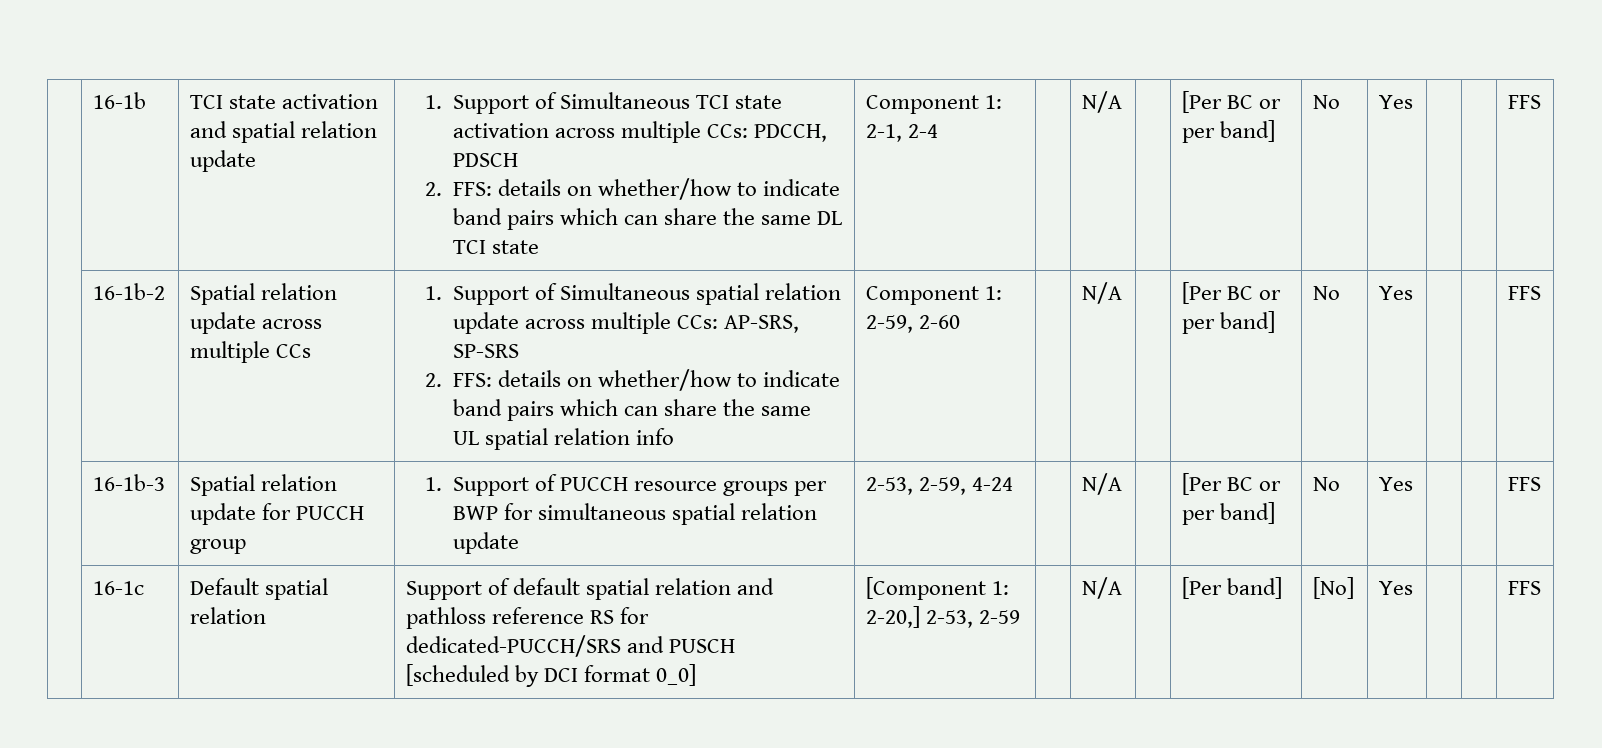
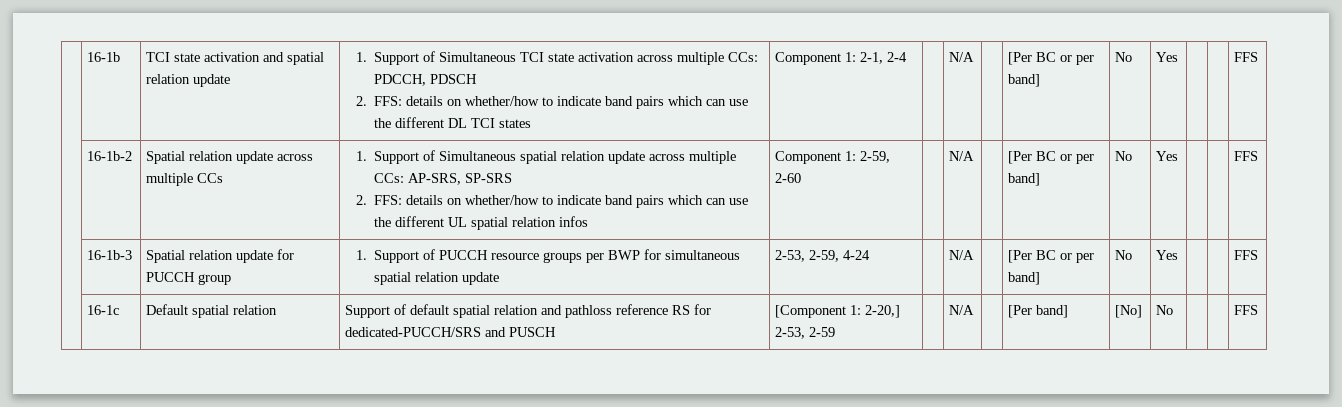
- 2. FFS: details on whether/how to indicate band pairs which can share the same DL TCI state
+ 2. FFS: details on whether/how to indicate band pairs which can use the different DL TCI states
- 2. FFS: details on whether/how to indicate band pairs which can share the same UL spatial relation info
+ 2. FFS: details on whether/how to indicate band pairs which can use the different UL spatial relation infos
- | 16-1c | Default spatial relation | Support of default spatial relation and pathloss reference RS for dedicated-PUCCH/SRS and PUSCH [scheduled by DCI format 0_0] | [Component 1: 2-20,] 2-53, 2-59 | | N/A | | [Per band] | [No] | Yes | | | FFS
+ | 16-1c | Default spatial relation | Support of default spatial relation and pathloss reference RS for dedicated-PUCCH/SRS and PUSCH | [Component 1: 2-20,] 2-53, 2-59 | | N/A | | [Per band] | [No] | No | | | FFS

